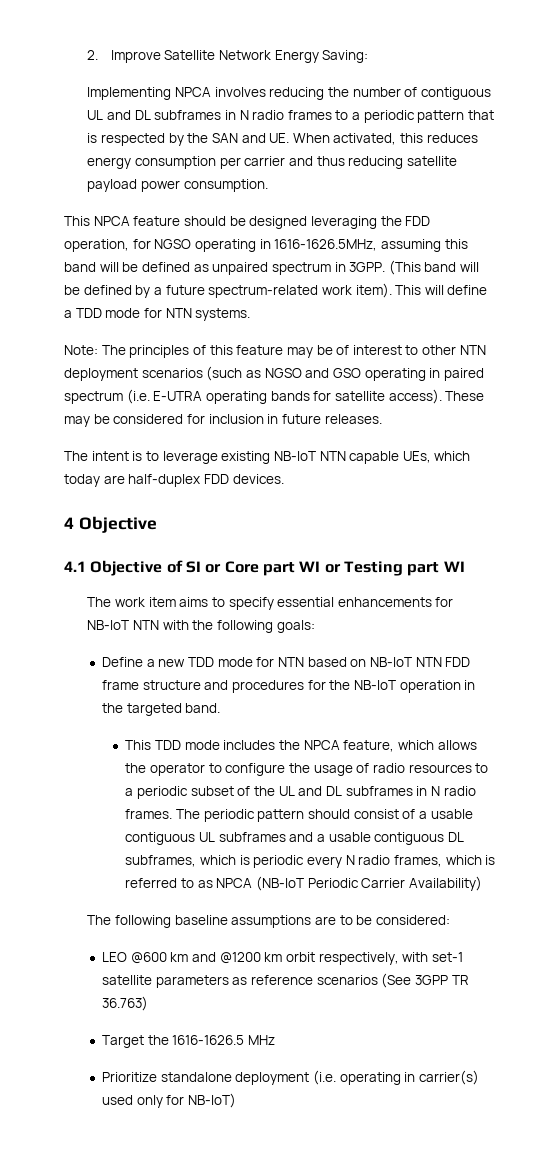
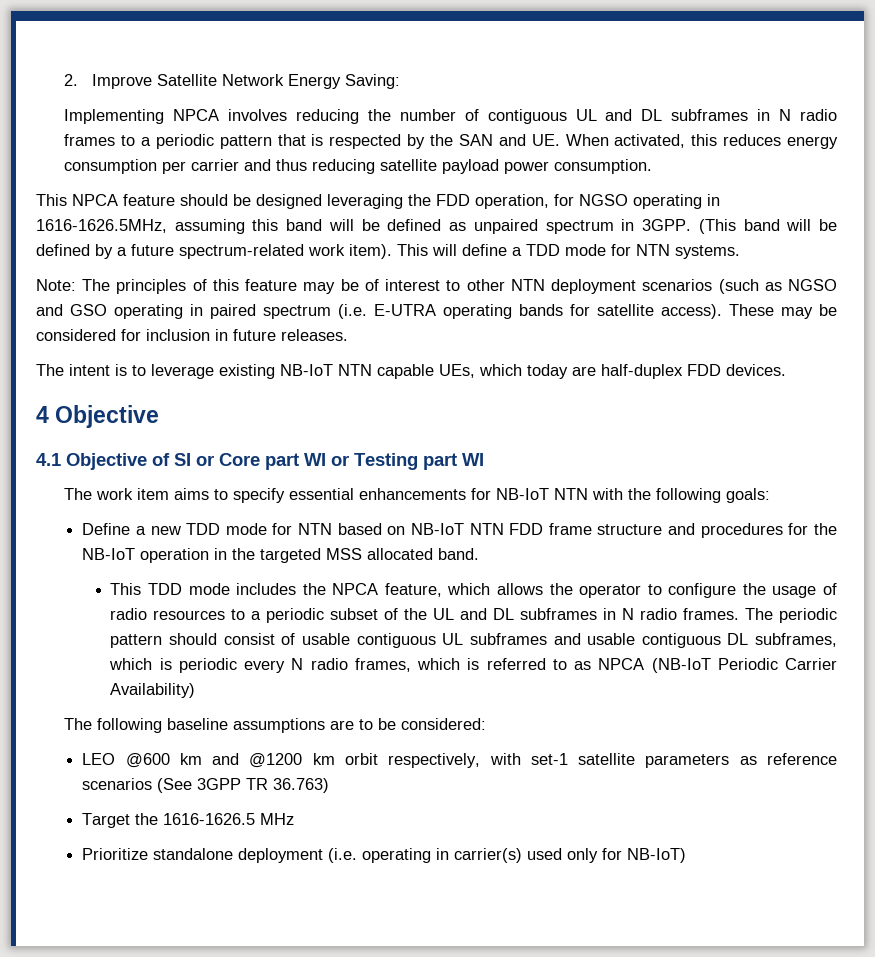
- Define a new TDD mode for NTN based on NB-IoT NTN FDD frame structure and procedures for the NB-IoT operation in the targeted band.
+ Define a new TDD mode for NTN based on NB-IoT NTN FDD frame structure and procedures for the NB-IoT operation in the targeted MSS allocated band.
- The periodic pattern should consist of a usable contiguous UL subframes and a usable contiguous DL subframes, which is periodic every N radio frames, which is referred to as NPCA (NB-IoT Periodic Carrier Availability)
+ The periodic pattern should consist of usable contiguous UL subframes and usable contiguous DL subframes, which is periodic every N radio frames, which is referred to as NPCA (NB-IoT Periodic Carrier Availability)

